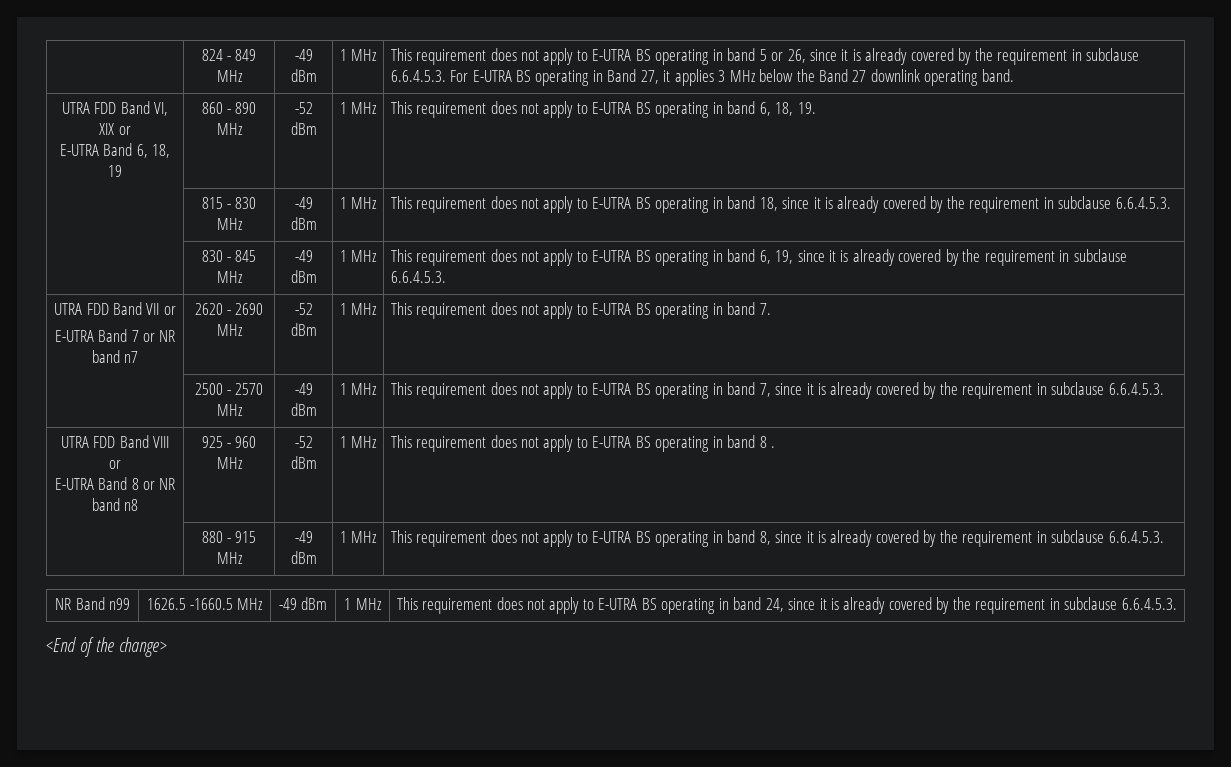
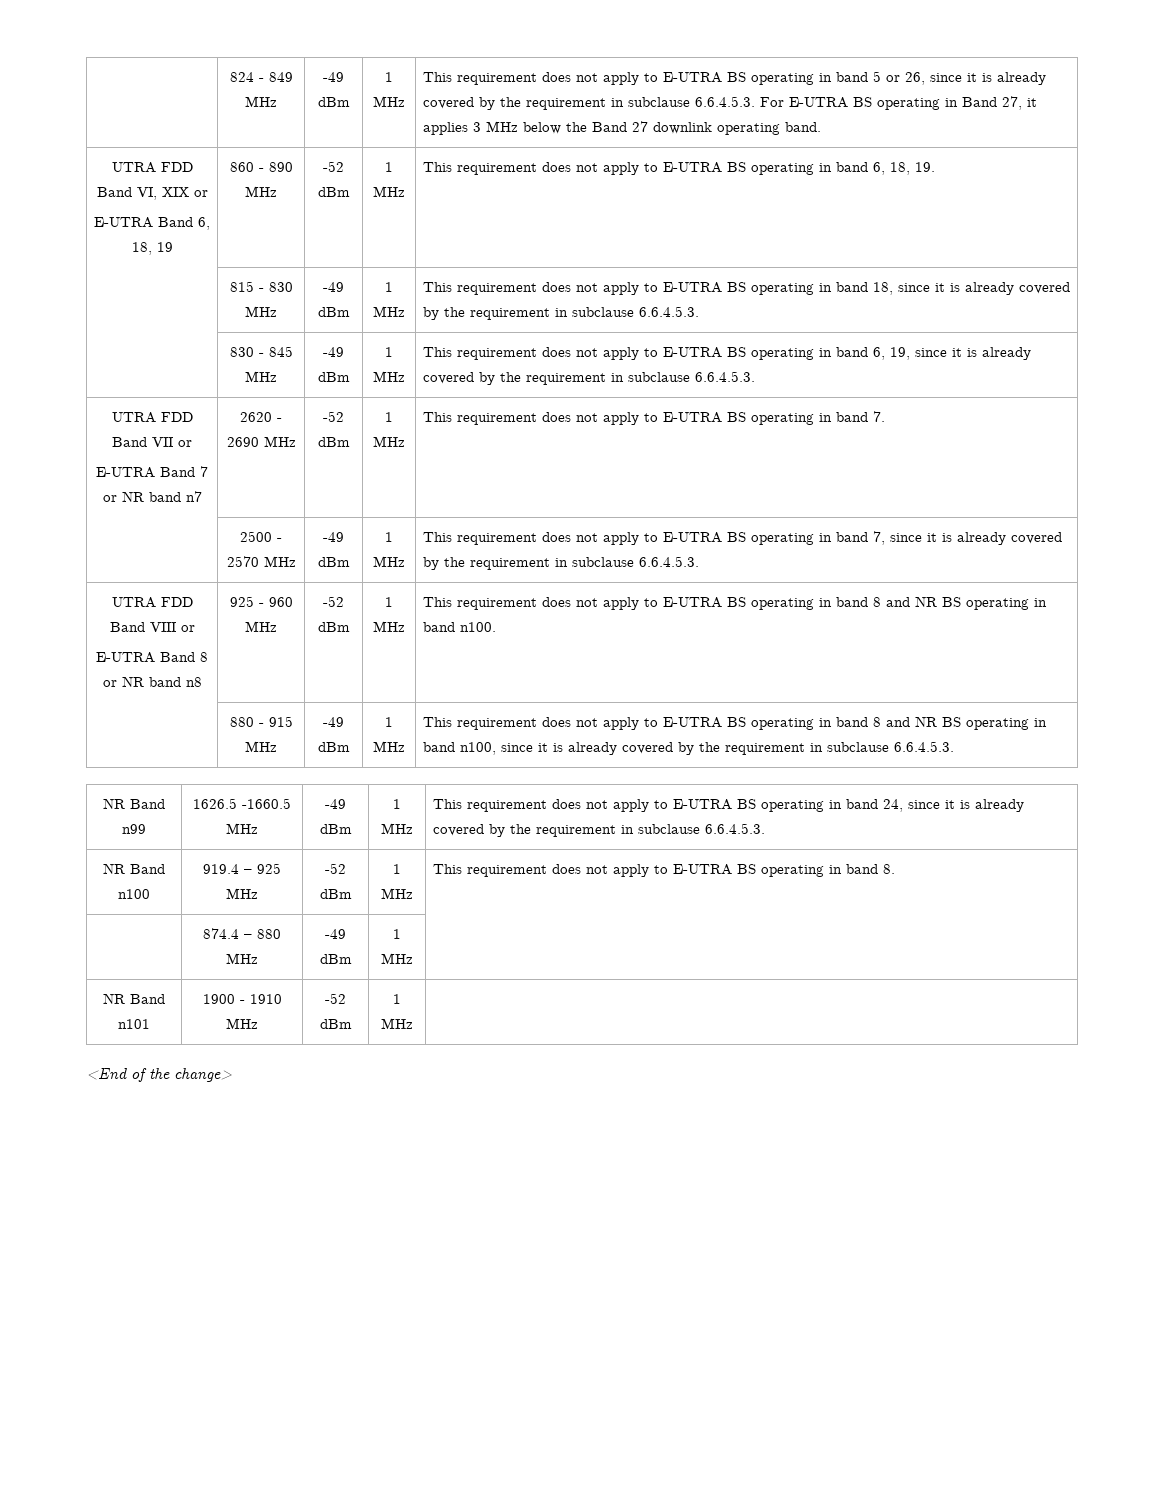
  UTRA FDD Band VIII or
- E-UTRA Band 8 or NR band n8 | 925 - 960 MHz | -52 dBm | 1 MHz | This requirement does not apply to E-UTRA BS operating in band 8 .
+ E-UTRA Band 8 or NR band n8 | 925 - 960 MHz | -52 dBm | 1 MHz | This requirement does not apply to E-UTRA BS operating in band 8 and NR BS operating in band n100.
- | 880 - 915 MHz | -49 dBm | 1 MHz | This requirement does not apply to E-UTRA BS operating in band 8, since it is already covered by the requirement in subclause 6.6.4.5.3.
+ | 880 - 915 MHz | -49 dBm | 1 MHz | This requirement does not apply to E-UTRA BS operating in band 8 and NR BS operating in band n100, since it is already covered by the requirement in subclause 6.6.4.5.3.
+ NR Band n100 | 919.4 – 925 MHz | -52 dBm | 1 MHz | This requirement does not apply to E-UTRA BS operating in band 8.
+ | 874.4 – 880 MHz | -49 dBm | 1 MHz |
+ NR Band n101 | 1900 - 1910 MHz | -52 dBm | 1 MHz |

